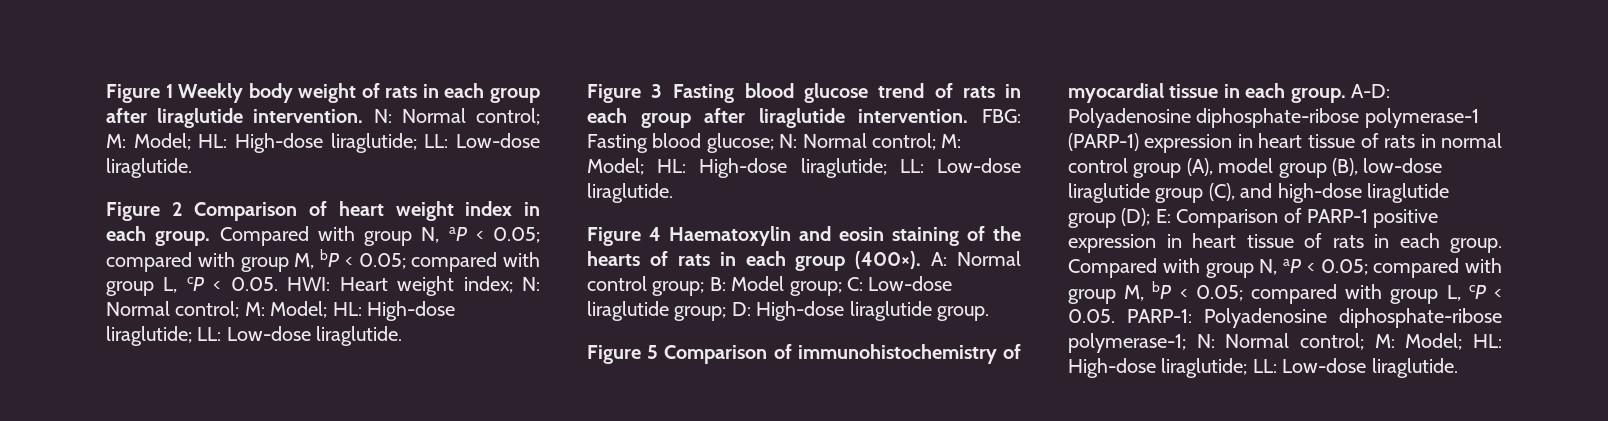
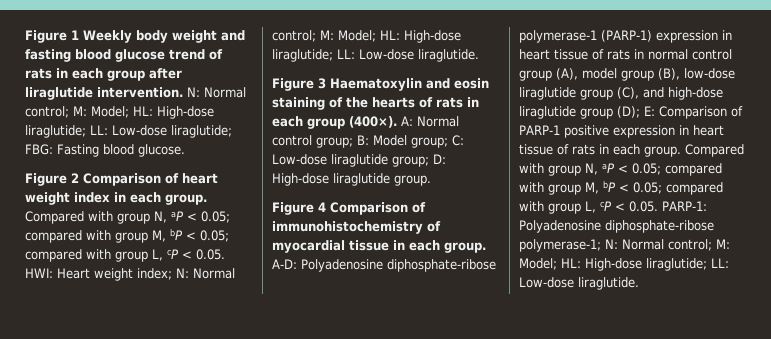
- Figure 1 Weekly body weight of rats in each group after liraglutide intervention. N: Normal control; M: Model; HL: High-dose liraglutide; LL: Low-dose liraglutide.
+ Figure 1 Weekly body weight and fasting blood glucose trend of rats in each group after liraglutide intervention. N: Normal control; M: Model; HL: High-dose liraglutide; LL: Low-dose liraglutide; FBG: Fasting blood glucose.
- Figure 3 Fasting blood glucose trend of rats in each group after liraglutide intervention. FBG: Fasting blood glucose; N: Normal control; M: Model; HL: High-dose liraglutide; LL: Low-dose liraglutide.
- Figure 4 Haematoxylin and eosin staining of the hearts of rats in each group (400×).
+ Figure 3 Haematoxylin and eosin staining of the hearts of rats in each group (400×).
- Figure 5 Comparison of immunohistochemistry of myocardial tissue in each group.
+ Figure 4 Comparison of immunohistochemistry of myocardial tissue in each group.

